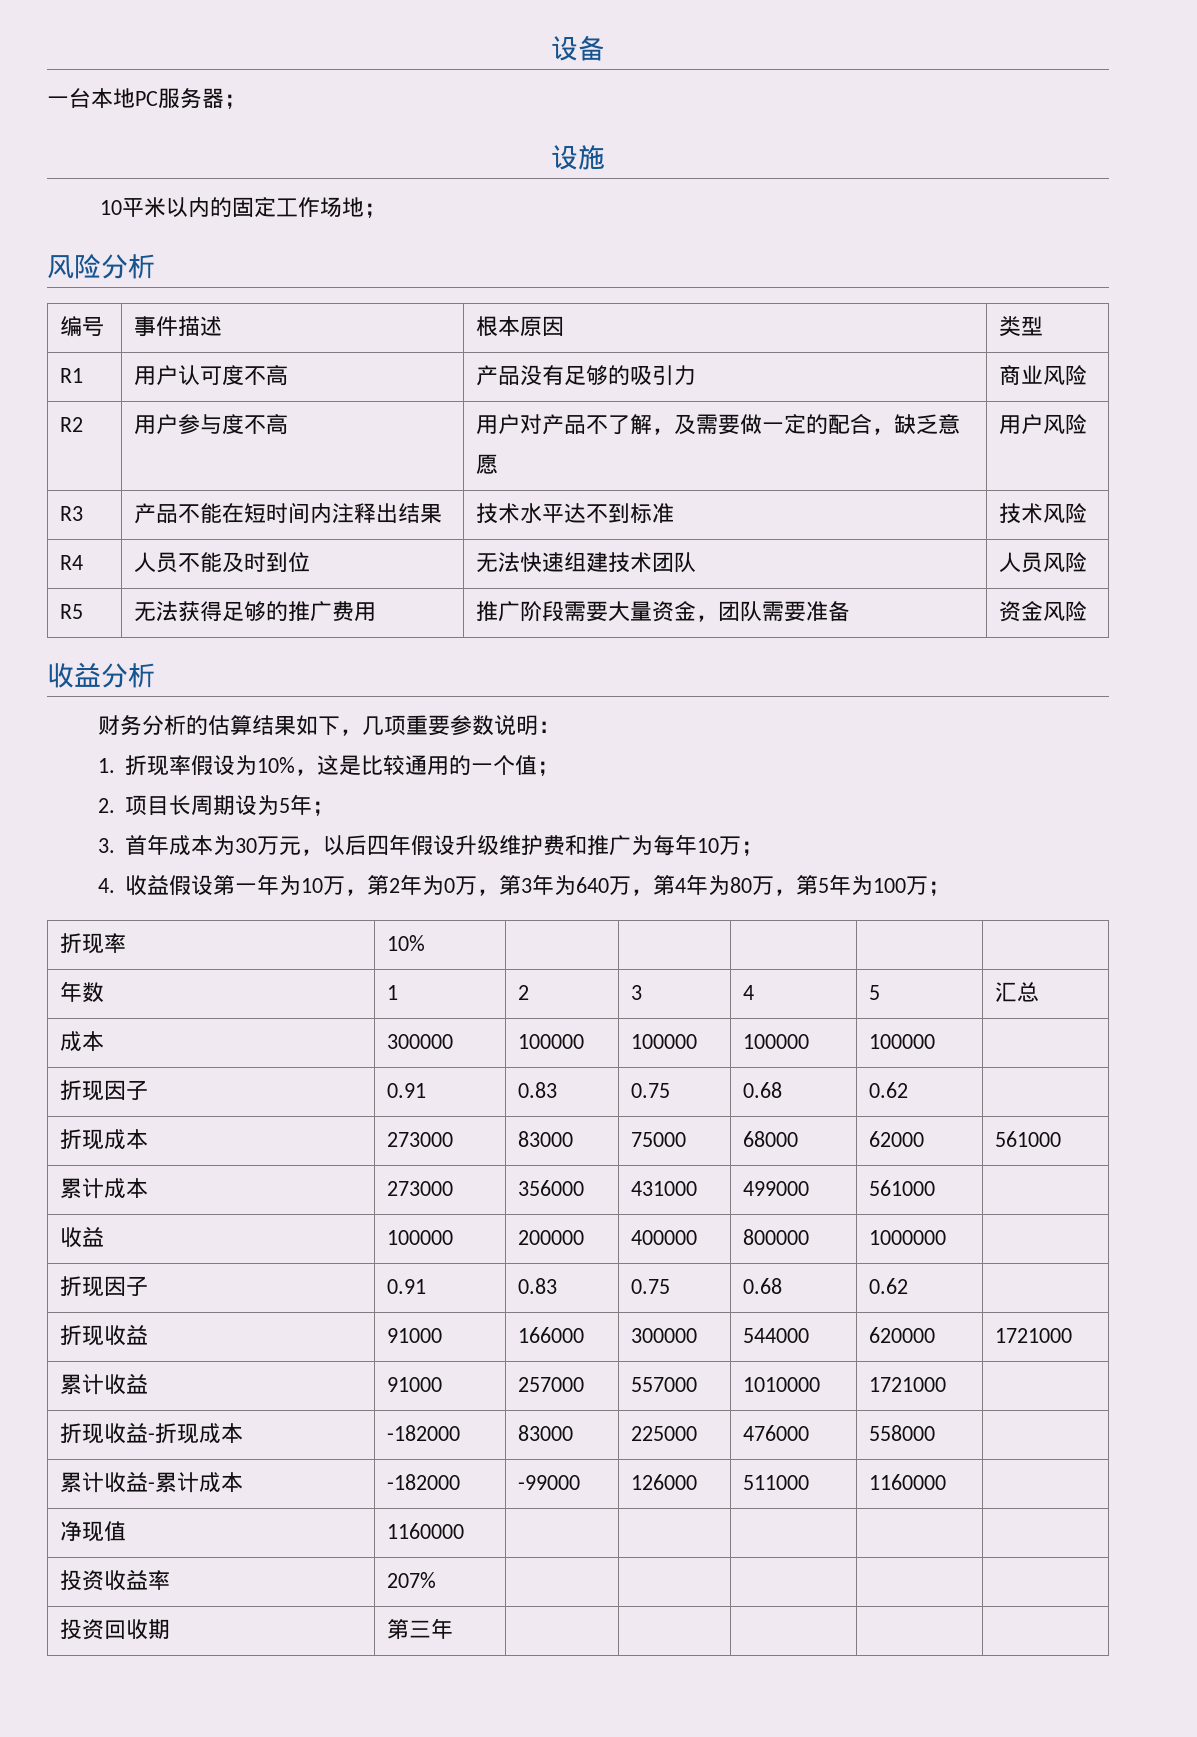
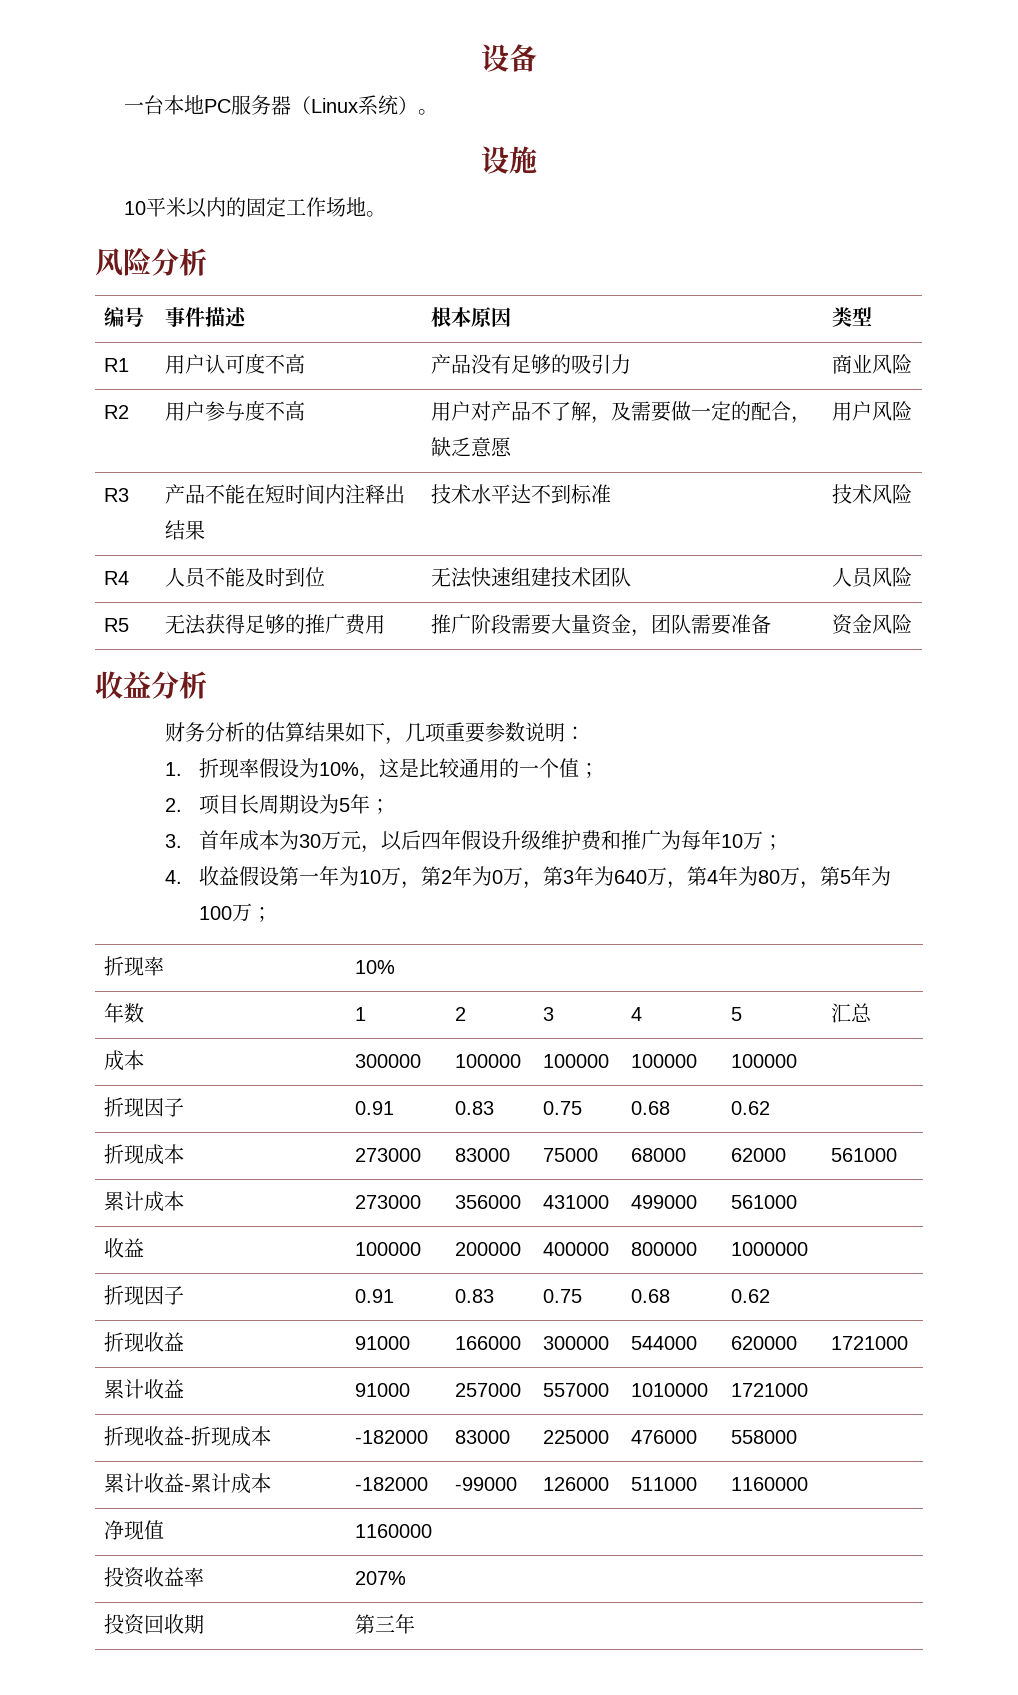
- 一台本地PC服务器；
+ 一台本地PC服务器（Linux系统）。
- 10平米以内的固定工作场地；
+ 10平米以内的固定工作场地。

